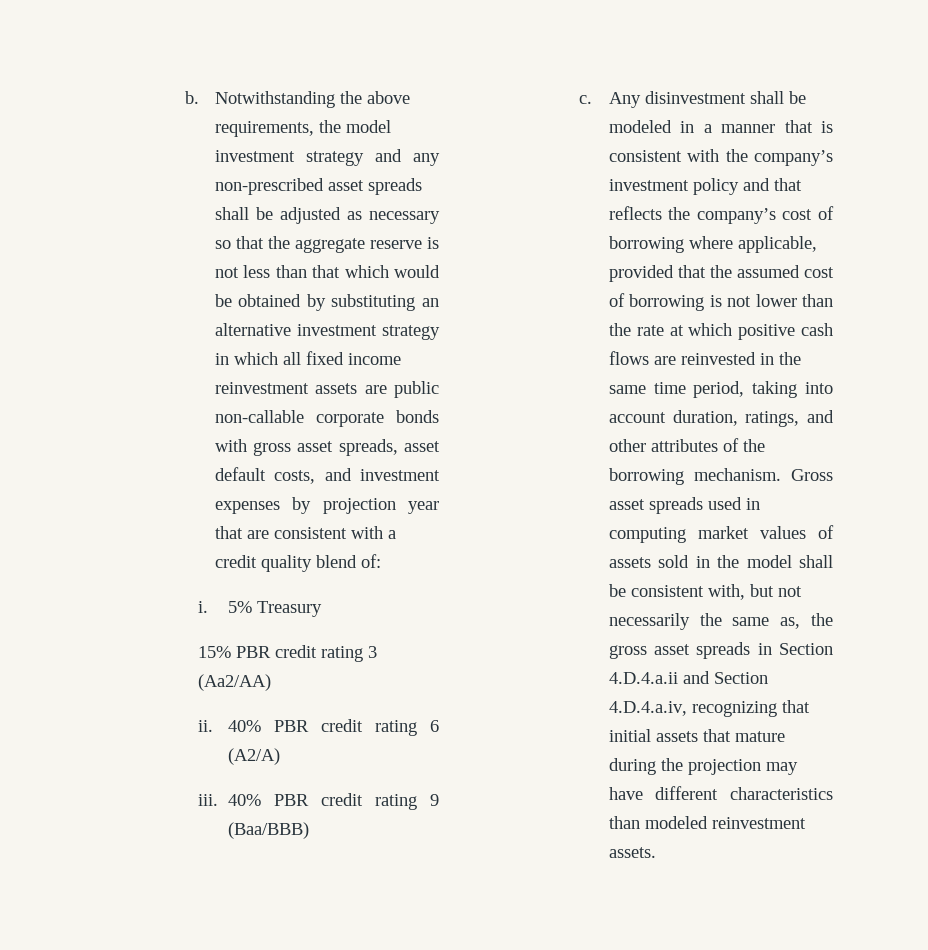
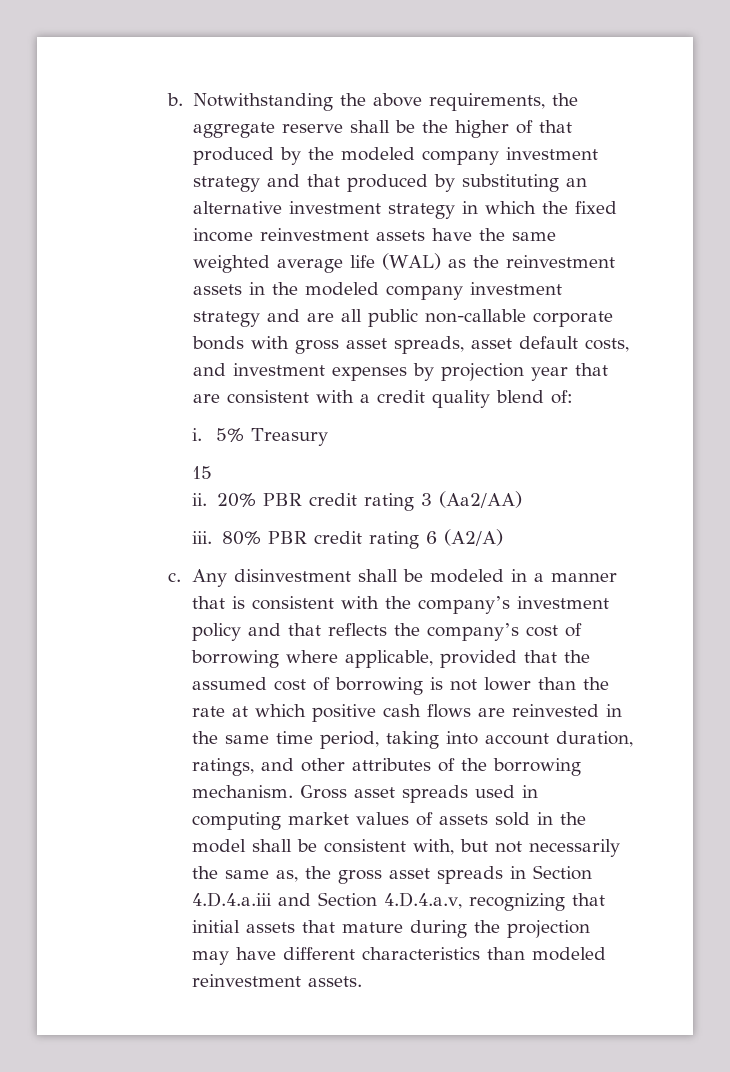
- Notwithstanding the above requirements, the model investment strategy and any non-prescribed asset spreads shall be adjusted as necessary so that the aggregate reserve is not less than that which would be obtained by substituting an alternative investment strategy in which all fixed income reinvestment assets are public non-callable corporate bonds with gross asset spreads, asset default costs, and investment expenses by projection year that are consistent with a credit quality blend of:
+ Notwithstanding the above requirements, the aggregate reserve shall be the higher of that produced by the modeled company investment strategy and that produced by substituting an alternative investment strategy in which the fixed income reinvestment assets have the same weighted average life (WAL) as the reinvestment assets in the modeled company investment strategy and are all public non-callable corporate bonds with gross asset spreads, asset default costs, and investment expenses by projection year that are consistent with a credit quality blend of:
- 15% PBR credit rating 3 (Aa2/AA)
+ 15
+ ii. 20% PBR credit rating 3 (Aa2/AA)
- ii. 40% PBR credit rating 6 (A2/A)
+ iii. 80% PBR credit rating 6 (A2/A)
- iii. 40% PBR credit rating 9 (Baa/BBB)
- Gross asset spreads used in computing market values of assets sold in the model shall be consistent with, but not necessarily the same as, the gross asset spreads in Section 4.D.4.a.ii and Section 4.D.4.a.iv, recognizing that initial assets that mature during the projection may have different characteristics than modeled reinvestment assets.
+ Gross asset spreads used in computing market values of assets sold in the model shall be consistent with, but not necessarily the same as, the gross asset spreads in Section 4.D.4.a.iii and Section 4.D.4.a.v, recognizing that initial assets that mature during the projection may have different characteristics than modeled reinvestment assets.

